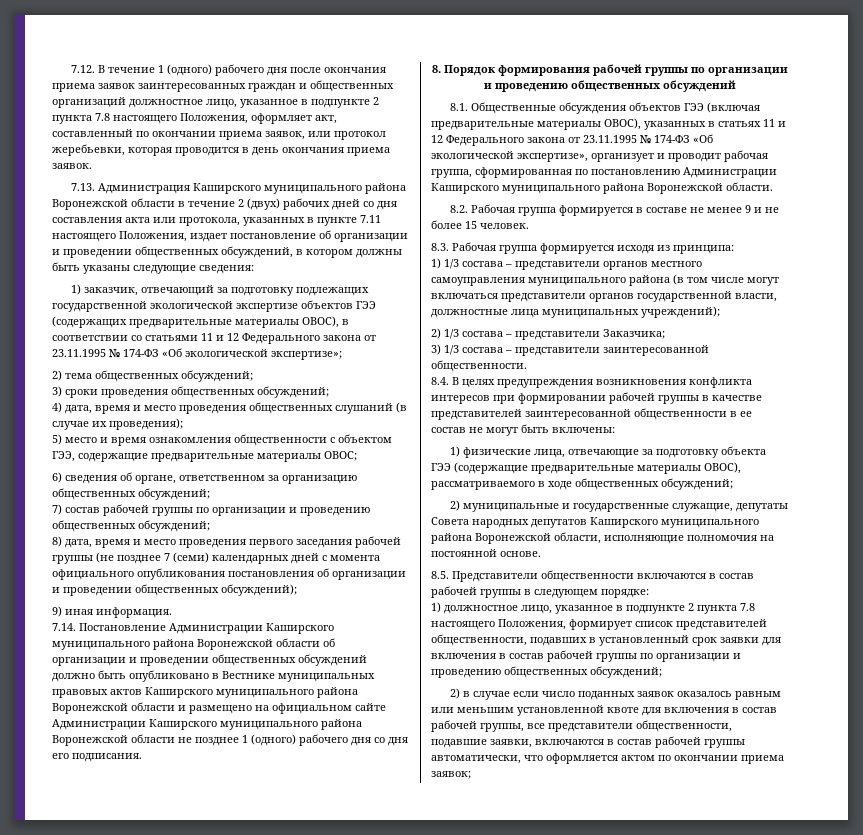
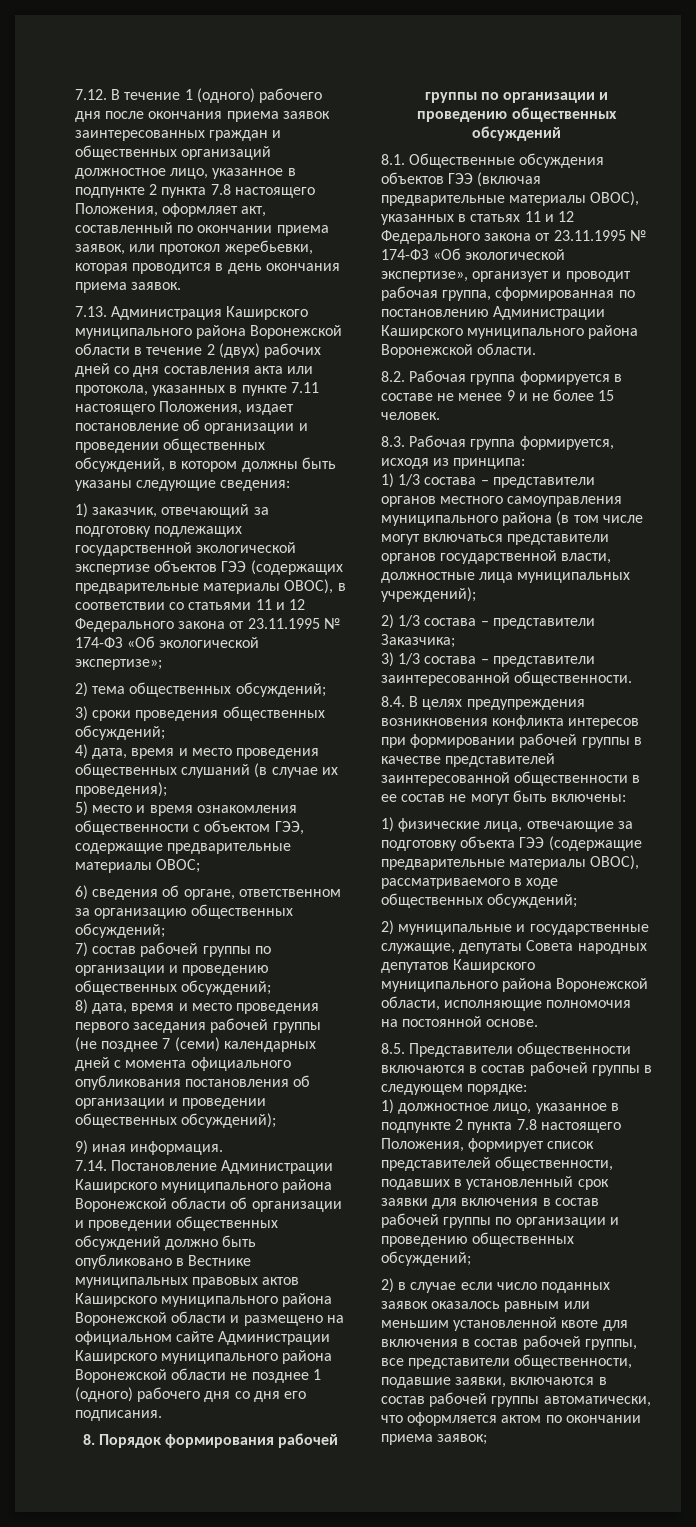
- 8.3. Рабочая группа формируется исходя из принципа:
+ 8.3. Рабочая группа формируется, исходя из принципа:

